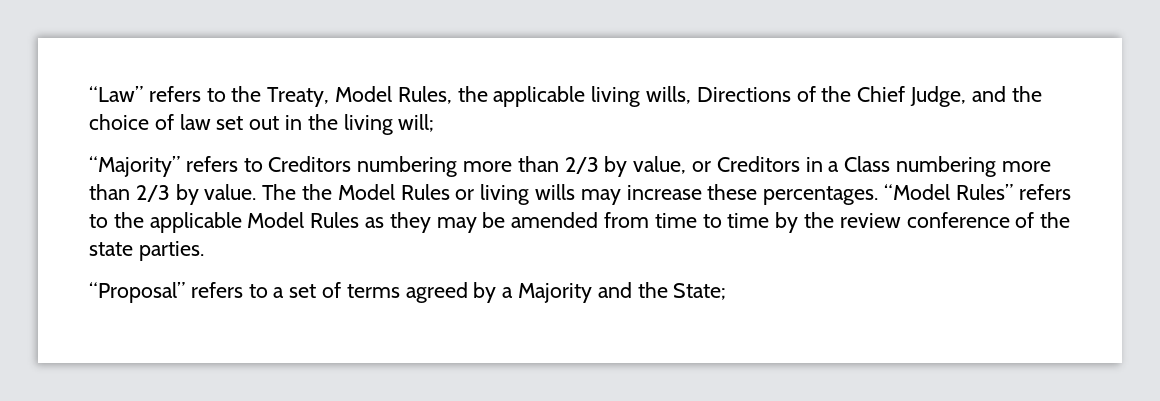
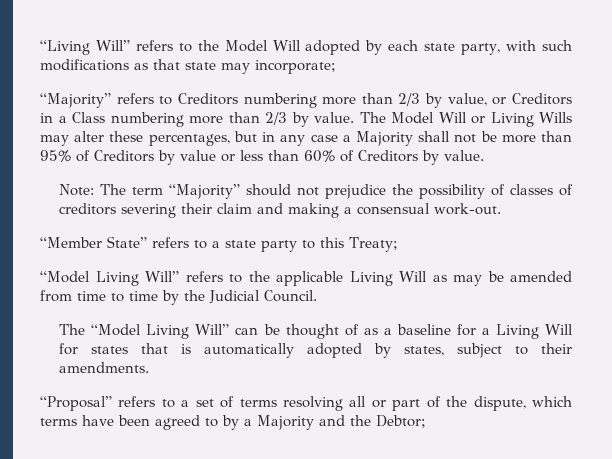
- “Law” refers to the Treaty, Model Rules, the applicable living wills, Directions of the Chief Judge, and the choice of law set out in the living will;
+ “Living Will” refers to the Model Will adopted by each state party, with such modifications as that state may incorporate;
- The the Model Rules or living wills may increase these percentages. “Model Rules” refers to the applicable Model Rules as they may be amended from time to time by the review conference of the state parties.
+ The Model Will or Living Wills may alter these percentages, but in any case a Majority shall not be more than 95% of Creditors by value or less than 60% of Creditors by value.
+ Note: The term “Majority” should not prejudice the possibility of classes of creditors severing their claim and making a consensual work-out.
+ “Member State” refers to a state party to this Treaty;
+ “Model Living Will” refers to the applicable Living Will as may be amended from time to time by the Judicial Council.
+ The “Model Living Will” can be thought of as a baseline for a Living Will for states that is automatically adopted by states, subject to their amendments.
- “Proposal” refers to a set of terms agreed by a Majority and the State;
+ “Proposal” refers to a set of terms resolving all or part of the dispute, which terms have been agreed to by a Majority and the Debtor;

